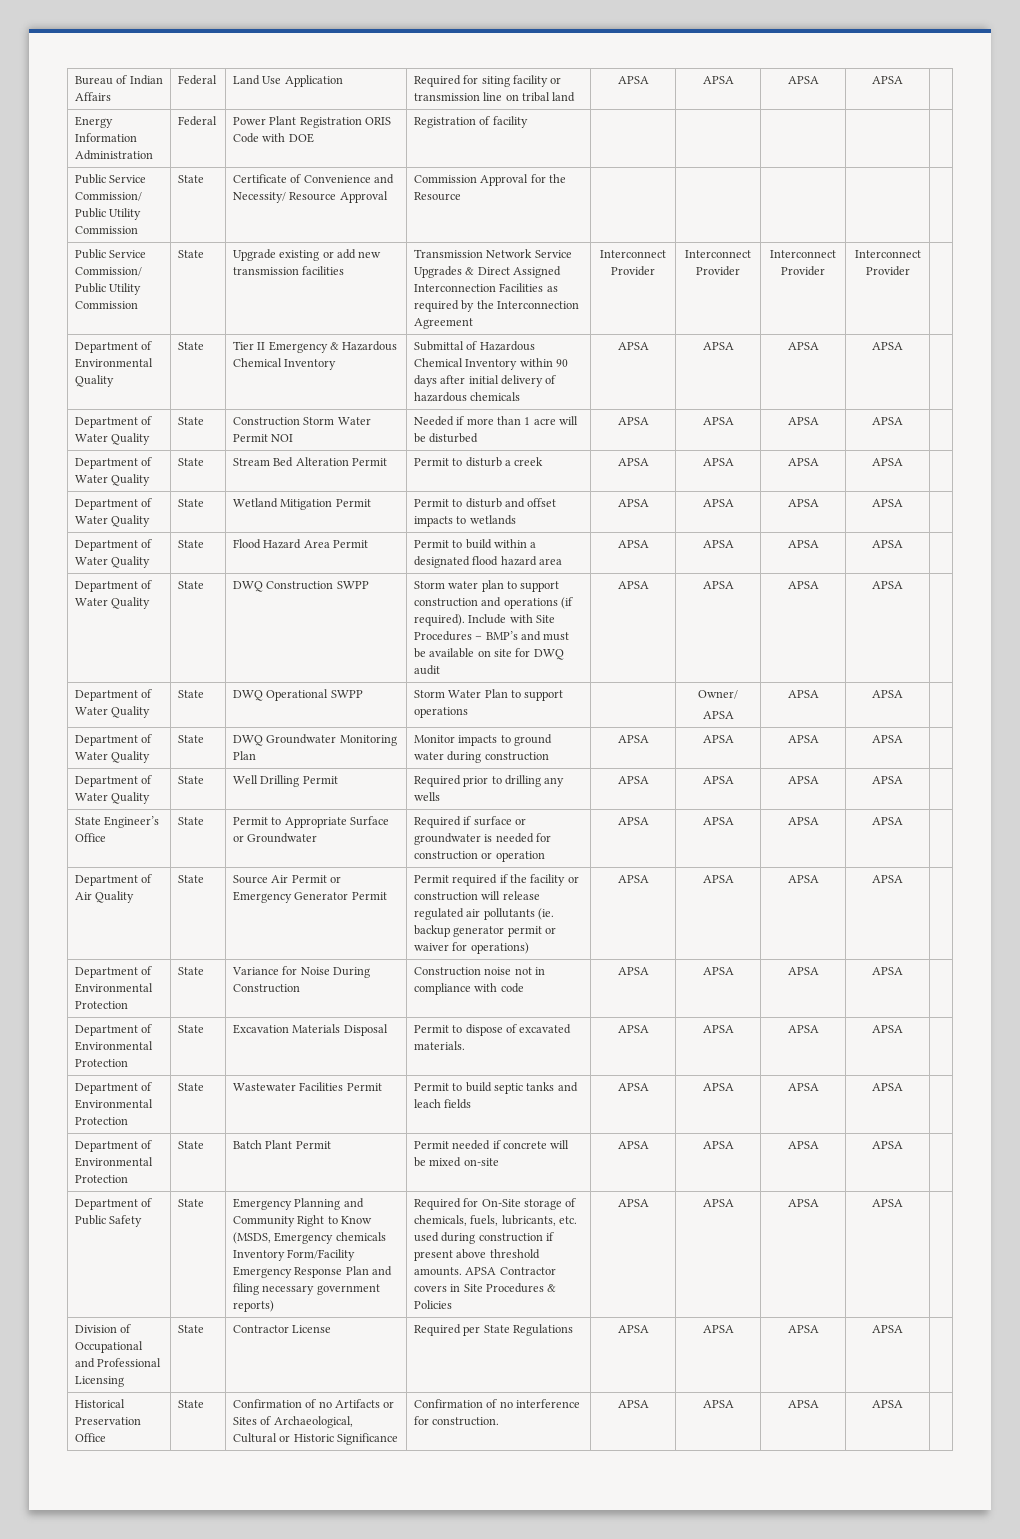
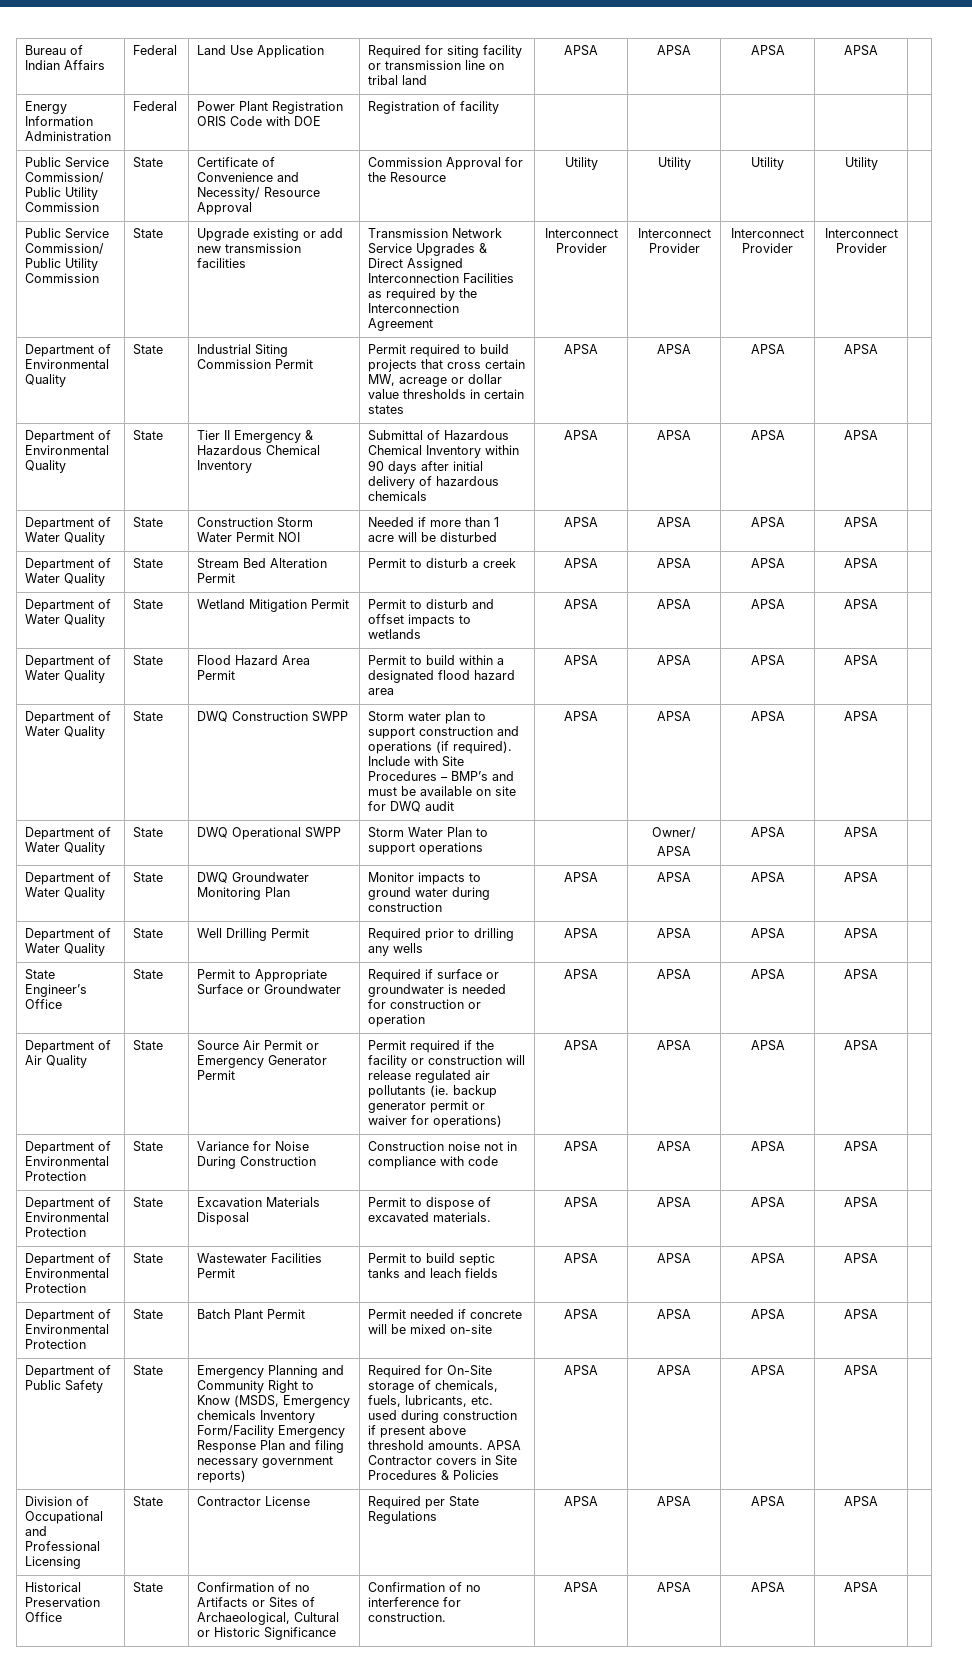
- Public Service Commission/ Public Utility Commission | State | Certificate of Convenience and Necessity/ Resource Approval | Commission Approval for the Resource | | | | |
+ Public Service Commission/ Public Utility Commission | State | Certificate of Convenience and Necessity/ Resource Approval | Commission Approval for the Resource | Utility | Utility | Utility | Utility |
+ Department of Environmental Quality | State | Industrial Siting Commission Permit | Permit required to build projects that cross certain MW, acreage or dollar value thresholds in certain states | APSA | APSA | APSA | APSA |

